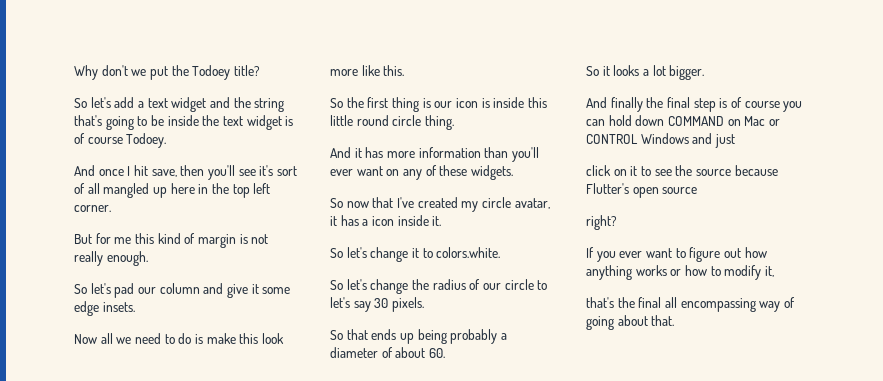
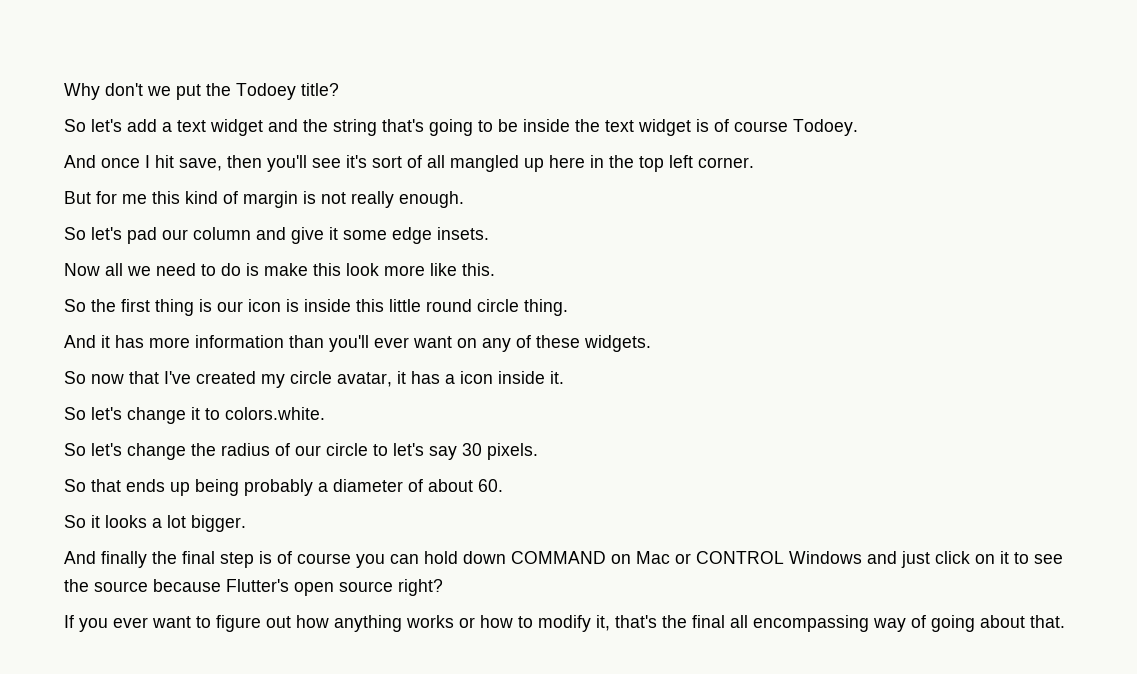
- And finally the final step is of course you can hold down COMMAND on Mac or CONTROL Windows and just
- click on it to see the source because Flutter's open source
- right?
+ And finally the final step is of course you can hold down COMMAND on Mac or CONTROL Windows and just click on it to see the source because Flutter's open source right?
- If you ever want to figure out how anything works or how to modify it,
- that's the final all encompassing way of going about that.
+ If you ever want to figure out how anything works or how to modify it, that's the final all encompassing way of going about that.

